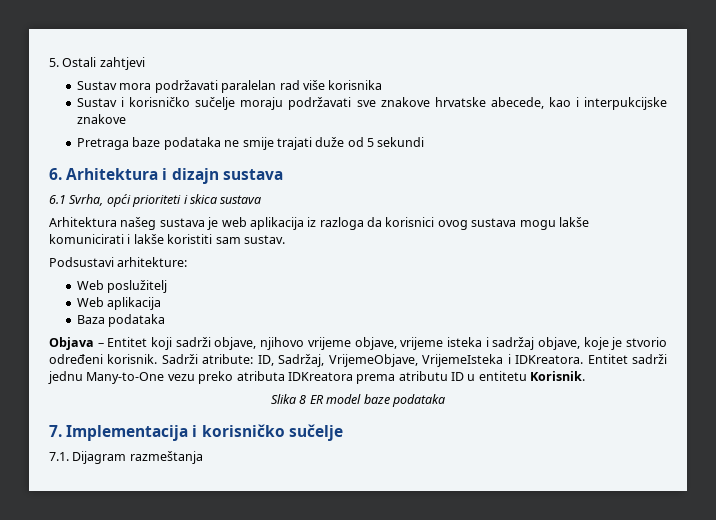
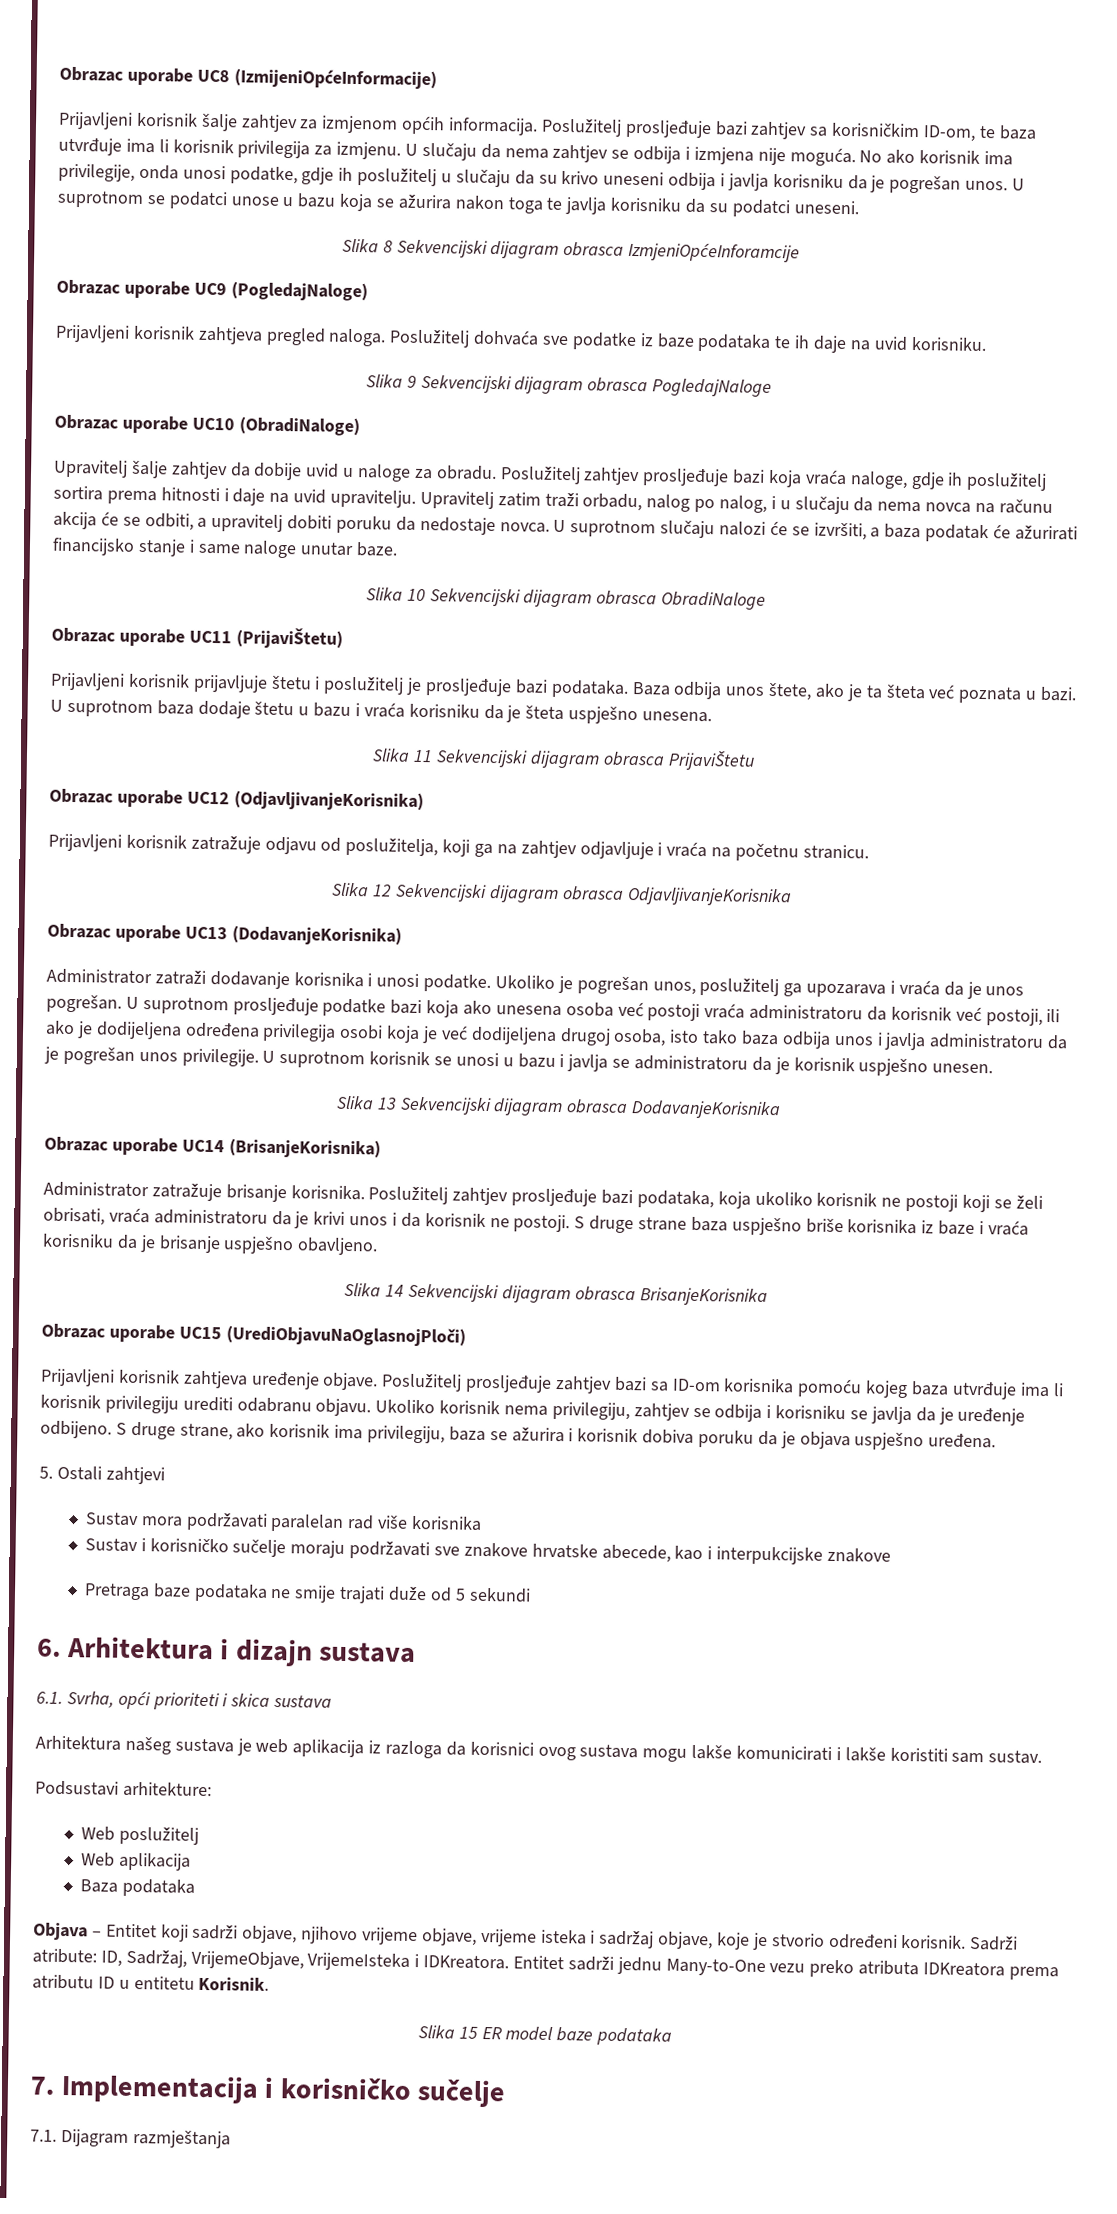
+ Obrazac uporabe UC8 (IzmijeniOpćeInformacije)
+ Prijavljeni korisnik šalje zahtjev za izmjenom općih informacija. Poslužitelj prosljeđuje bazi zahtjev sa korisničkim ID-om, te baza utvrđuje ima li korisnik privilegija za izmjenu. U slučaju da nema zahtjev se odbija i izmjena nije moguća. No ako korisnik ima privilegije, onda unosi podatke, gdje ih poslužitelj u slučaju da su krivo uneseni odbija i javlja korisniku da je pogrešan unos. U suprotnom se podatci unose u bazu koja se ažurira nakon toga te javlja korisniku da su podatci uneseni.
+ Slika 8 Sekvencijski dijagram obrasca IzmjeniOpćeInforamcije
+ Obrazac uporabe UC9 (PogledajNaloge)
+ Prijavljeni korisnik zahtjeva pregled naloga. Poslužitelj dohvaća sve podatke iz baze podataka te ih daje na uvid korisniku.
+ Slika 9 Sekvencijski dijagram obrasca PogledajNaloge
+ Obrazac uporabe UC10 (ObradiNaloge)
+ Upravitelj šalje zahtjev da dobije uvid u naloge za obradu. Poslužitelj zahtjev prosljeđuje bazi koja vraća naloge, gdje ih poslužitelj sortira prema hitnosti i daje na uvid upravitelju. Upravitelj zatim traži orbadu, nalog po nalog, i u slučaju da nema novca na računu akcija će se odbiti, a upravitelj dobiti poruku da nedostaje novca. U suprotnom slučaju nalozi će se izvršiti, a baza podatak će ažurirati financijsko stanje i same naloge unutar baze.
+ Slika 10 Sekvencijski dijagram obrasca ObradiNaloge
+ Obrazac uporabe UC11 (PrijaviŠtetu)
+ Prijavljeni korisnik prijavljuje štetu i poslužitelj je prosljeđuje bazi podataka. Baza odbija unos štete, ako je ta šteta već poznata u bazi. U suprotnom baza dodaje štetu u bazu i vraća korisniku da je šteta uspješno unesena.
+ Slika 11 Sekvencijski dijagram obrasca PrijaviŠtetu
+ Obrazac uporabe UC12 (OdjavljivanjeKorisnika)
+ Prijavljeni korisnik zatražuje odjavu od poslužitelja, koji ga na zahtjev odjavljuje i vraća na početnu stranicu.
+ Slika 12 Sekvencijski dijagram obrasca OdjavljivanjeKorisnika
+ Obrazac uporabe UC13 (DodavanjeKorisnika)
+ Administrator zatraži dodavanje korisnika i unosi podatke. Ukoliko je pogrešan unos, poslužitelj ga upozarava i vraća da je unos pogrešan. U suprotnom prosljeđuje podatke bazi koja ako unesena osoba već postoji vraća administratoru da korisnik već postoji, ili ako je dodijeljena određena privilegija osobi koja je već dodijeljena drugoj osoba, isto tako baza odbija unos i javlja administratoru da je pogrešan unos privilegije. U suprotnom korisnik se unosi u bazu i javlja se administratoru da je korisnik uspješno unesen.
+ Slika 13 Sekvencijski dijagram obrasca DodavanjeKorisnika
+ Obrazac uporabe UC14 (BrisanjeKorisnika)
+ Administrator zatražuje brisanje korisnika. Poslužitelj zahtjev prosljeđuje bazi podataka, koja ukoliko korisnik ne postoji koji se želi obrisati, vraća administratoru da je krivi unos i da korisnik ne postoji. S druge strane baza uspješno briše korisnika iz baze i vraća korisniku da je brisanje uspješno obavljeno.
+ Slika 14 Sekvencijski dijagram obrasca BrisanjeKorisnika
+ Obrazac uporabe UC15 (UrediObjavuNaOglasnojPloči)
+ Prijavljeni korisnik zahtjeva uređenje objave. Poslužitelj prosljeđuje zahtjev bazi sa ID-om korisnika pomoću kojeg baza utvrđuje ima li korisnik privilegiju urediti odabranu objavu. Ukoliko korisnik nema privilegiju, zahtjev se odbija i korisniku se javlja da je uređenje odbijeno. S druge strane, ako korisnik ima privilegiju, baza se ažurira i korisnik dobiva poruku da je objava uspješno uređena.
- 6.1 Svrha, opći prioriteti i skica sustava
+ 6.1. Svrha, opći prioriteti i skica sustava
- Slika 8 ER model baze podataka
+ Slika 15 ER model baze podataka
- 7.1. Dijagram razmeštanja
+ 7.1. Dijagram razmještanja

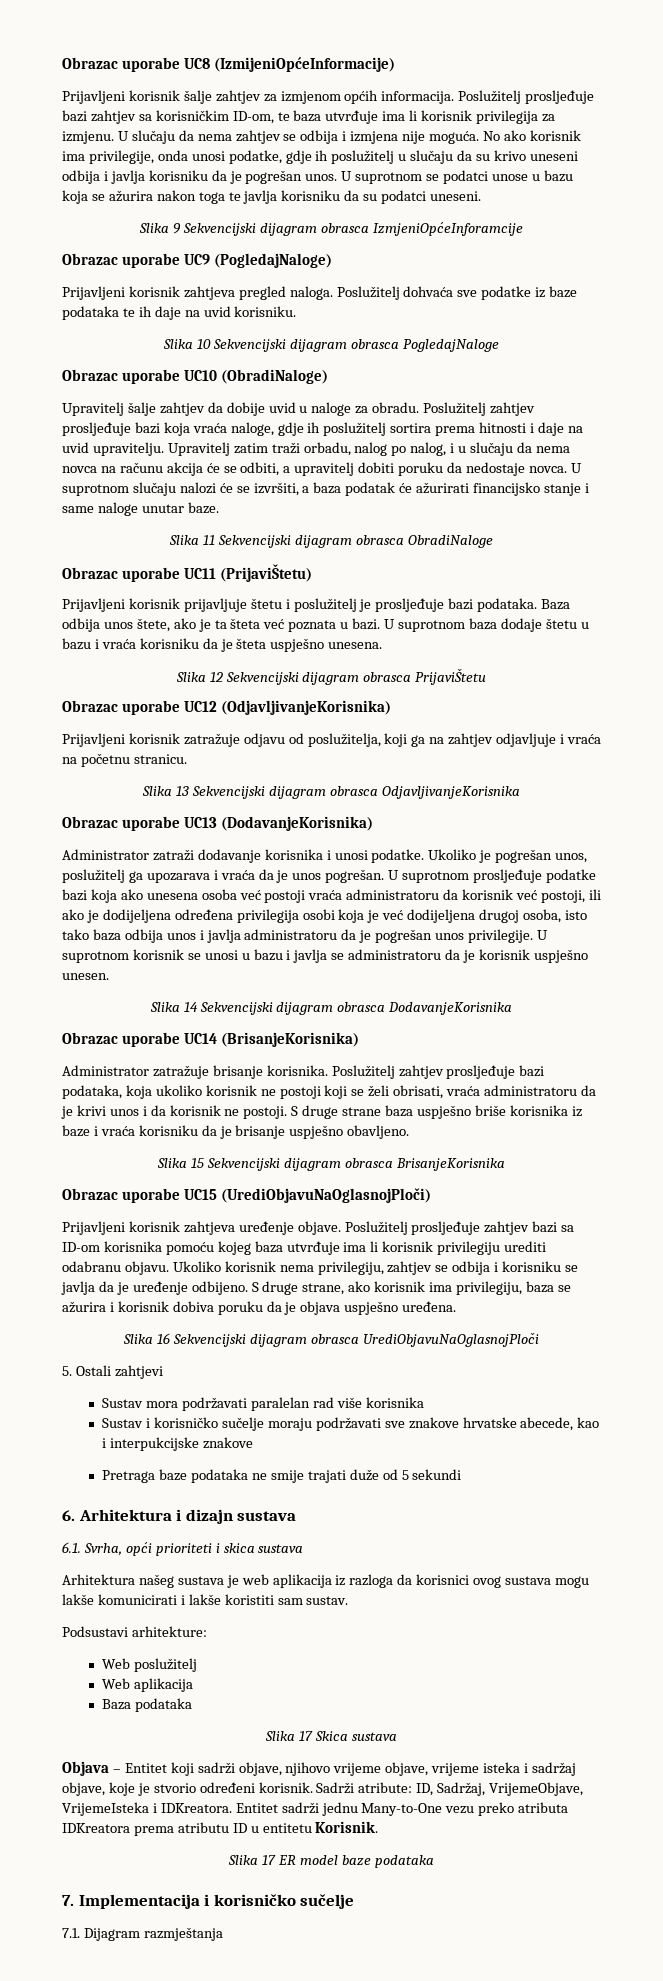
- Slika 8 Sekvencijski dijagram obrasca IzmjeniOpćeInforamcije
+ Slika 9 Sekvencijski dijagram obrasca IzmjeniOpćeInforamcije
- Slika 9 Sekvencijski dijagram obrasca PogledajNaloge
+ Slika 10 Sekvencijski dijagram obrasca PogledajNaloge
- Slika 10 Sekvencijski dijagram obrasca ObradiNaloge
+ Slika 11 Sekvencijski dijagram obrasca ObradiNaloge
- Slika 11 Sekvencijski dijagram obrasca PrijaviŠtetu
+ Slika 12 Sekvencijski dijagram obrasca PrijaviŠtetu
- Slika 12 Sekvencijski dijagram obrasca OdjavljivanjeKorisnika
+ Slika 13 Sekvencijski dijagram obrasca OdjavljivanjeKorisnika
- Slika 13 Sekvencijski dijagram obrasca DodavanjeKorisnika
+ Slika 14 Sekvencijski dijagram obrasca DodavanjeKorisnika
- Slika 14 Sekvencijski dijagram obrasca BrisanjeKorisnika
+ Slika 15 Sekvencijski dijagram obrasca BrisanjeKorisnika
+ Slika 16 Sekvencijski dijagram obrasca UrediObjavuNaOglasnojPloči
+ Slika 17 Skica sustava
- Slika 15 ER model baze podataka
+ Slika 17 ER model baze podataka

